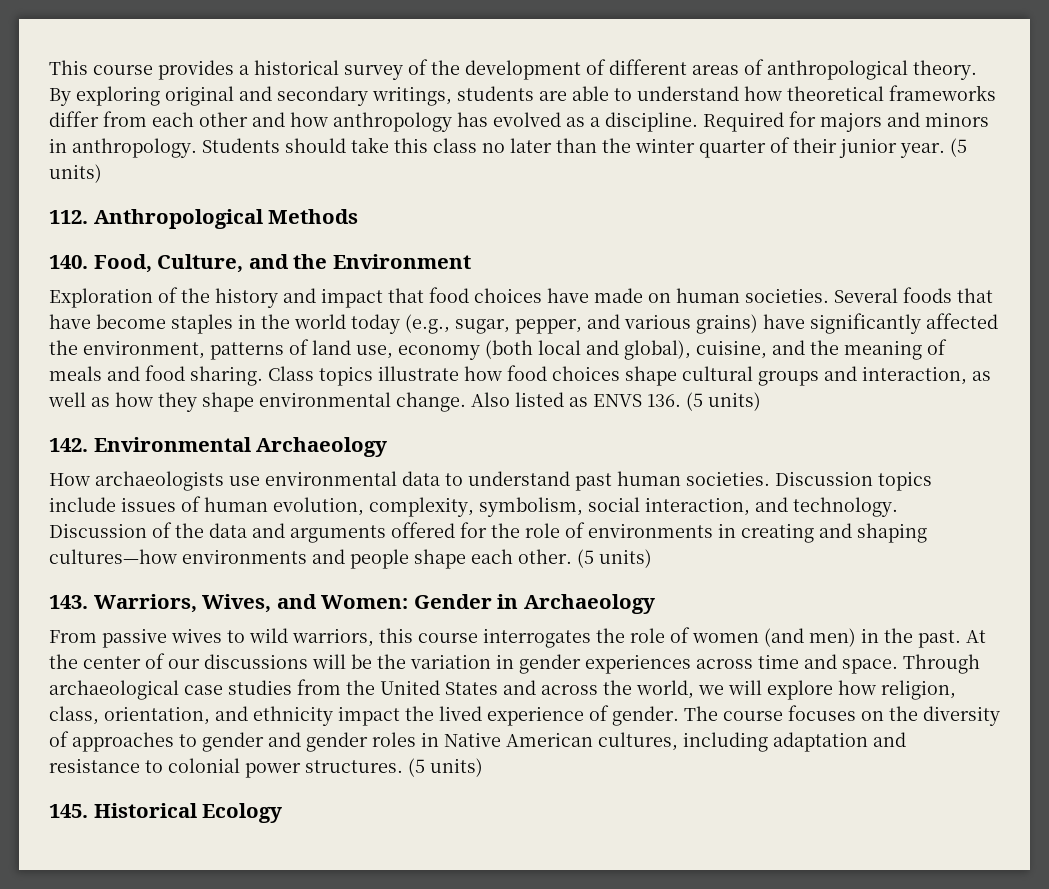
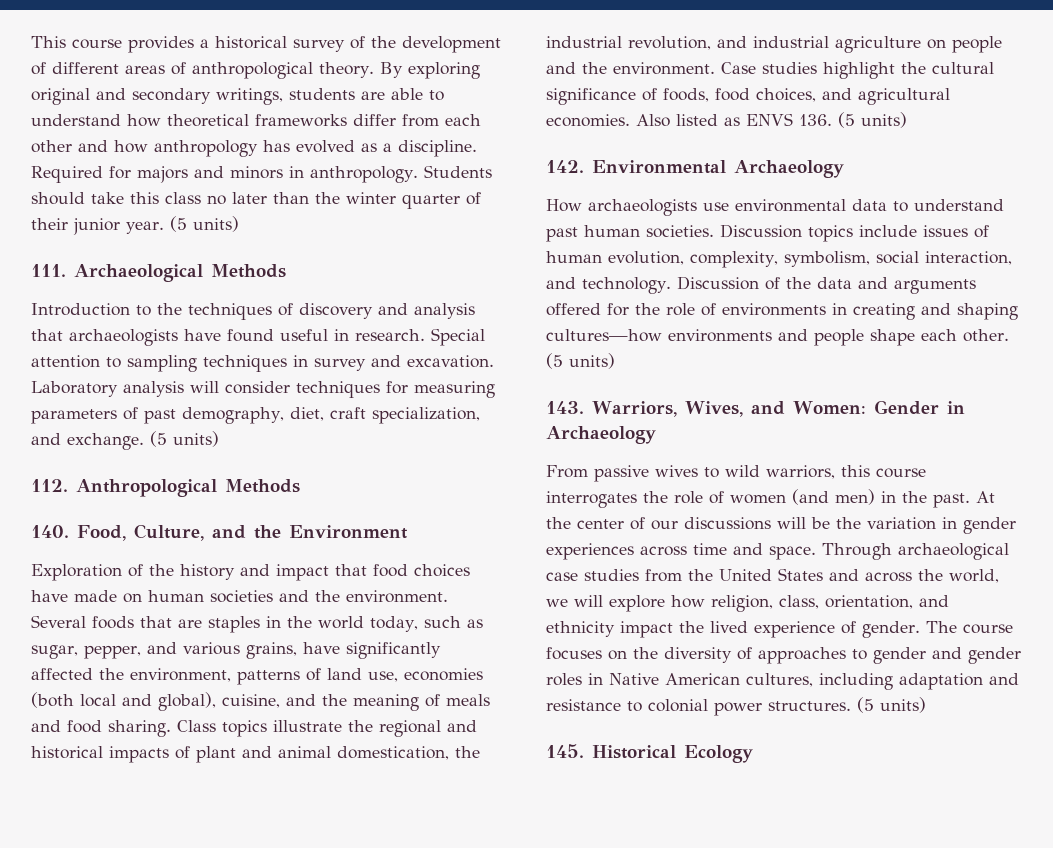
+ 111. Archaeological Methods
+ Introduction to the techniques of discovery and analysis that archaeologists have found useful in research. Special attention to sampling techniques in survey and excavation. Laboratory analysis will consider techniques for measuring parameters of past demography, diet, craft specialization, and exchange. (5 units)
- Exploration of the history and impact that food choices have made on human societies.
+ Exploration of the history and impact that food choices have made on human societies and the environment.
- Several foods that have become staples in the world today (e.g., sugar, pepper, and various grains) have significantly affected the environment, patterns of land use, economy (both local and global), cuisine, and the meaning of meals and food sharing.
+ Several foods that are staples in the world today, such as sugar, pepper, and various grains, have significantly affected the environment, patterns of land use, economies (both local and global), cuisine, and the meaning of meals and food sharing.
- Class topics illustrate how food choices shape cultural groups and interaction, as well as how they shape environmental change.
+ Class topics illustrate the regional and historical impacts of plant and animal domestication, the industrial revolution, and industrial agriculture on people and the environment. Case studies highlight the cultural significance of foods, food choices, and agricultural economies.

